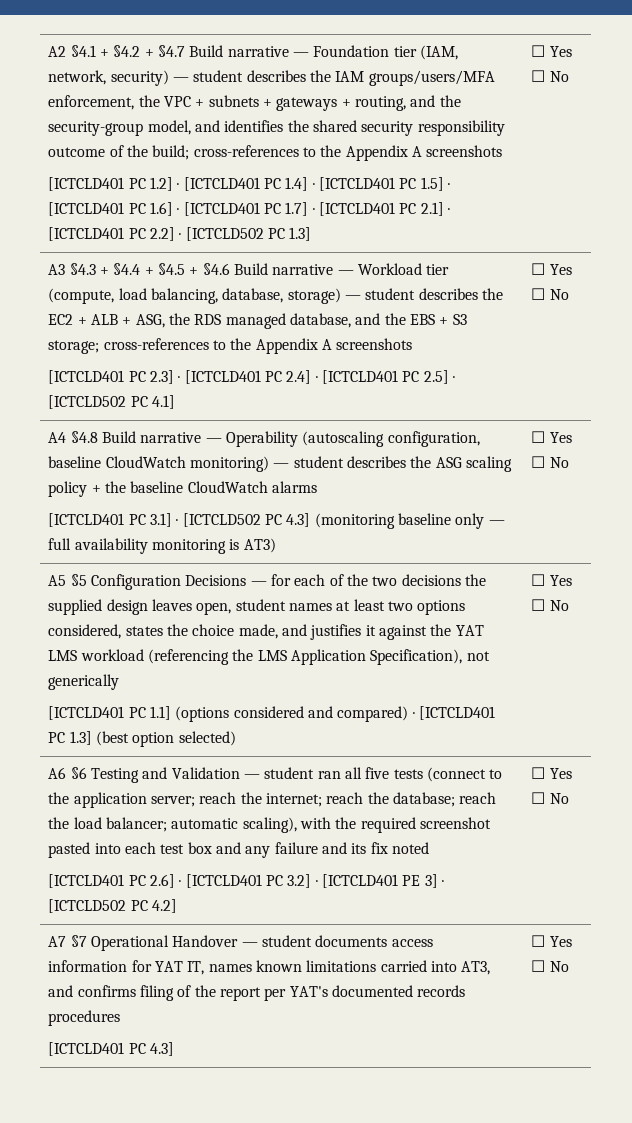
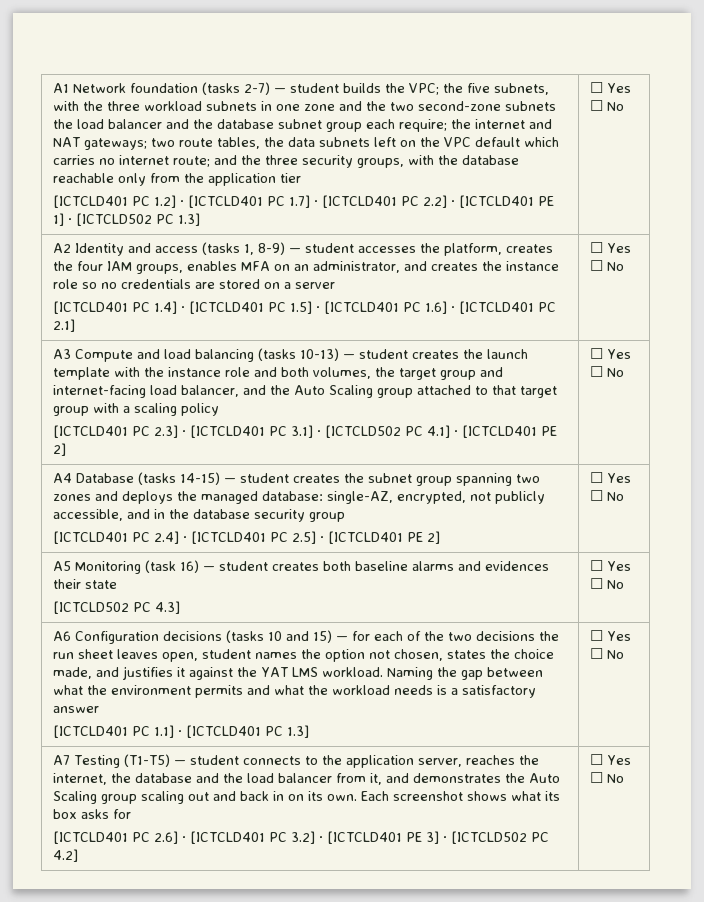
- A2 §4.1 + §4.2 + §4.7 Build narrative — Foundation tier (IAM, network, security) — student describes the IAM groups/users/MFA enforcement, the VPC + subnets + gateways + routing, and the security-group model, and identifies the shared security responsibility outcome of the build; cross-references to the Appendix A screenshots
+ A1 Network foundation (tasks 2-7) — student builds the VPC; the five subnets, with the three workload subnets in one zone and the two second-zone subnets the load balancer and the database subnet group each require; the internet and NAT gateways; two route tables, the data subnets left on the VPC default which carries no internet route; and the three security groups, with the database reachable only from the application tier
- [ICTCLD401 PC 1.2] · [ICTCLD401 PC 1.4] · [ICTCLD401 PC 1.5] · [ICTCLD401 PC 1.6] · [ICTCLD401 PC 1.7] · [ICTCLD401 PC 2.1] · [ICTCLD401 PC 2.2] · [ICTCLD502 PC 1.3]
+ [ICTCLD401 PC 1.2] · [ICTCLD401 PC 1.7] · [ICTCLD401 PC 2.2] · [ICTCLD401 PE 1] · [ICTCLD502 PC 1.3] | ☐ Yes ☐ No
+ A2 Identity and access (tasks 1, 8-9) — student accesses the platform, creates the four IAM groups, enables MFA on an administrator, and creates the instance role so no credentials are stored on a server
+ [ICTCLD401 PC 1.4] · [ICTCLD401 PC 1.5] · [ICTCLD401 PC 1.6] · [ICTCLD401 PC 2.1]
- A3 §4.3 + §4.4 + §4.5 + §4.6 Build narrative — Workload tier (compute, load balancing, database, storage) — student describes the EC2 + ALB + ASG, the RDS managed database, and the EBS + S3 storage; cross-references to the Appendix A screenshots
+ A3 Compute and load balancing (tasks 10-13) — student creates the launch template with the instance role and both volumes, the target group and internet-facing load balancer, and the Auto Scaling group attached to that target group with a scaling policy
- [ICTCLD401 PC 2.3] · [ICTCLD401 PC 2.4] · [ICTCLD401 PC 2.5] · [ICTCLD502 PC 4.1] | ☐ Yes ☐ No
- A4 §4.8 Build narrative — Operability (autoscaling configuration, baseline CloudWatch monitoring) — student describes the ASG scaling policy + the baseline CloudWatch alarms
- [ICTCLD401 PC 3.1] · [ICTCLD502 PC 4.3] (monitoring baseline only — full availability monitoring is AT3)
+ [ICTCLD401 PC 2.3] · [ICTCLD401 PC 3.1] · [ICTCLD502 PC 4.1] · [ICTCLD401 PE 2] | ☐ Yes ☐ No
+ A4 Database (tasks 14-15) — student creates the subnet group spanning two zones and deploys the managed database: single-AZ, encrypted, not publicly accessible, and in the database security group
+ [ICTCLD401 PC 2.4] · [ICTCLD401 PC 2.5] · [ICTCLD401 PE 2]
- A5 §5 Configuration Decisions — for each of the two decisions the supplied design leaves open, student names at least two options considered, states the choice made, and justifies it against the YAT LMS workload (referencing the LMS Application Specification), not generically
+ A5 Monitoring (task 16) — student creates both baseline alarms and evidences their state
+ [ICTCLD502 PC 4.3] | ☐ Yes ☐ No
+ A6 Configuration decisions (tasks 10 and 15) — for each of the two decisions the run sheet leaves open, student names the option not chosen, states the choice made, and justifies it against the YAT LMS workload. Naming the gap between what the environment permits and what the workload needs is a satisfactory answer
- [ICTCLD401 PC 1.1] (options considered and compared) · [ICTCLD401 PC 1.3] (best option selected) | ☐ Yes ☐ No
- A6 §6 Testing and Validation — student ran all five tests (connect to the application server; reach the internet; reach the database; reach the load balancer; automatic scaling), with the required screenshot pasted into each test box and any failure and its fix noted
+ [ICTCLD401 PC 1.1] · [ICTCLD401 PC 1.3] | ☐ Yes ☐ No
+ A7 Testing (T1-T5) — student connects to the application server, reaches the internet, the database and the load balancer from it, and demonstrates the Auto Scaling group scaling out and back in on its own. Each screenshot shows what its box asks for
- A7 §7 Operational Handover — student documents access information for YAT IT, names known limitations carried into AT3, and confirms filing of the report per YAT's documented records procedures
- [ICTCLD401 PC 4.3] | ☐ Yes ☐ No

